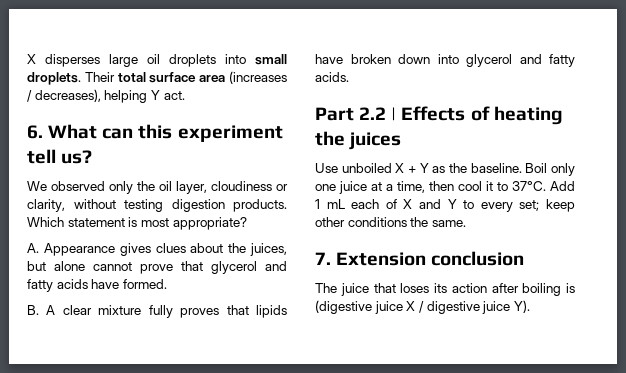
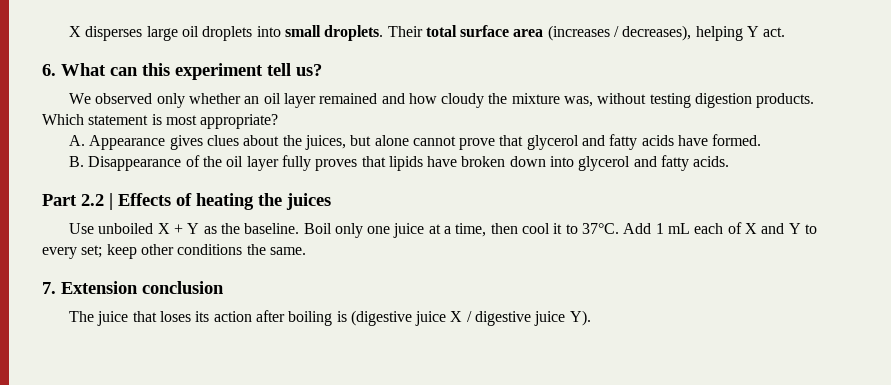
- We observed only the oil layer, cloudiness or clarity, without testing digestion products.
+ We observed only whether an oil layer remained and how cloudy the mixture was, without testing digestion products.
- B. A clear mixture fully proves that lipids have broken down into glycerol and fatty acids.
+ B. Disappearance of the oil layer fully proves that lipids have broken down into glycerol and fatty acids.

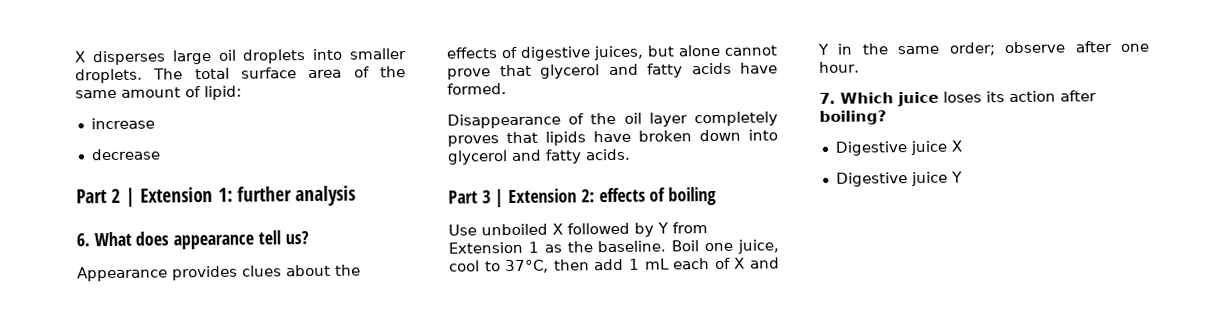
- X disperses large oil droplets into small droplets. Their total surface area (increases / decreases), helping Y act.
+ X disperses large oil droplets into smaller droplets. The total surface area of the same amount of lipid:
+ increase
+ decrease
+ Part 2 | Extension 1: further analysis
- 6. What can this experiment tell us?
+ 6. What does appearance tell us?
- We observed only whether an oil layer remained and how cloudy the mixture was, without testing digestion products. Which statement is most appropriate?
- A. Appearance gives clues about the juices, but alone cannot prove that glycerol and fatty acids have formed.
+ Appearance provides clues about the effects of digestive juices, but alone cannot prove that glycerol and fatty acids have formed.
- B. Disappearance of the oil layer fully proves that lipids have broken down into glycerol and fatty acids.
+ Disappearance of the oil layer completely proves that lipids have broken down into glycerol and fatty acids.
- Part 2.2 | Effects of heating the juices
- Use unboiled X + Y as the baseline. Boil only one juice at a time, then cool it to 37°C. Add 1 mL each of X and Y to every set; keep other conditions the same.
- 7. Extension conclusion
- The juice that loses its action after boiling is (digestive juice X / digestive juice Y).
+ Part 3 | Extension 2: effects of boiling
+ Use unboiled X followed by Y from Extension 1 as the baseline. Boil one juice, cool to 37°C, then add 1 mL each of X and Y in the same order; observe after one hour.
+ 7. Which juice loses its action after boiling?
+ Digestive juice X
+ Digestive juice Y

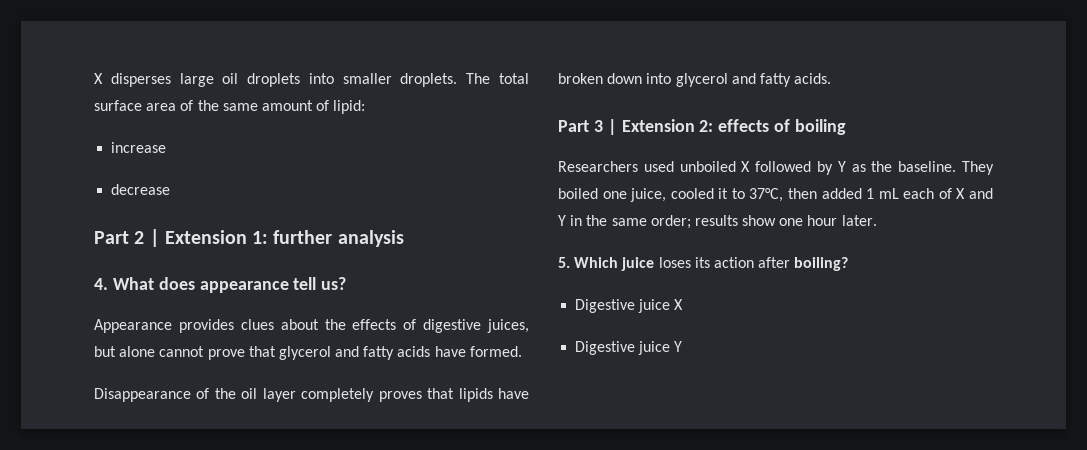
- 6. What does appearance tell us?
+ 4. What does appearance tell us?
- Use unboiled X followed by Y from Extension 1 as the baseline. Boil one juice, cool to 37°C, then add 1 mL each of X and Y in the same order; observe after one hour.
- 7. Which juice loses its action after boiling?
+ Researchers used unboiled X followed by Y as the baseline. They boiled one juice, cooled it to 37°C, then added 1 mL each of X and Y in the same order; results show one hour later.
+ 5. Which juice loses its action after boiling?

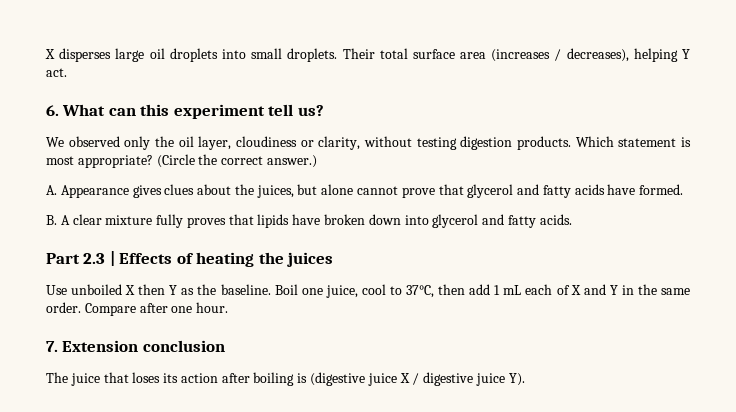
- X disperses large oil droplets into smaller droplets. The total surface area of the same amount of lipid:
- increase
- decrease
- Part 2 | Extension 1: further analysis
- 4. What does appearance tell us?
- Appearance provides clues about the effects of digestive juices, but alone cannot prove that glycerol and fatty acids have formed.
+ X disperses large oil droplets into small droplets. Their total surface area (increases / decreases), helping Y act.
+ 6. What can this experiment tell us?
+ We observed only the oil layer, cloudiness or clarity, without testing digestion products. Which statement is most appropriate? (Circle the correct answer.)
+ A. Appearance gives clues about the juices, but alone cannot prove that glycerol and fatty acids have formed.
- Disappearance of the oil layer completely proves that lipids have broken down into glycerol and fatty acids.
+ B. A clear mixture fully proves that lipids have broken down into glycerol and fatty acids.
- Part 3 | Extension 2: effects of boiling
- Researchers used unboiled X followed by Y as the baseline. They boiled one juice, cooled it to 37°C, then added 1 mL each of X and Y in the same order; results show one hour later.
- 5. Which juice loses its action after boiling?
- Digestive juice X
- Digestive juice Y
+ Part 2.3 | Effects of heating the juices
+ Use unboiled X then Y as the baseline. Boil one juice, cool to 37°C, then add 1 mL each of X and Y in the same order. Compare after one hour.
+ 7. Extension conclusion
+ The juice that loses its action after boiling is (digestive juice X / digestive juice Y).

